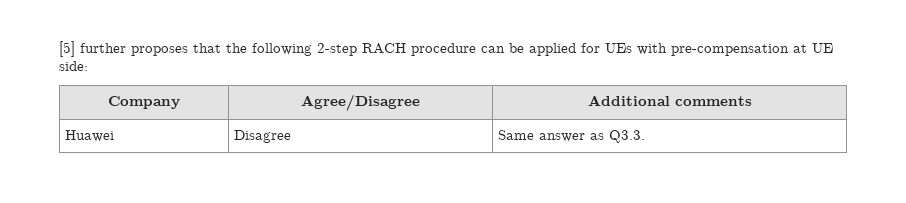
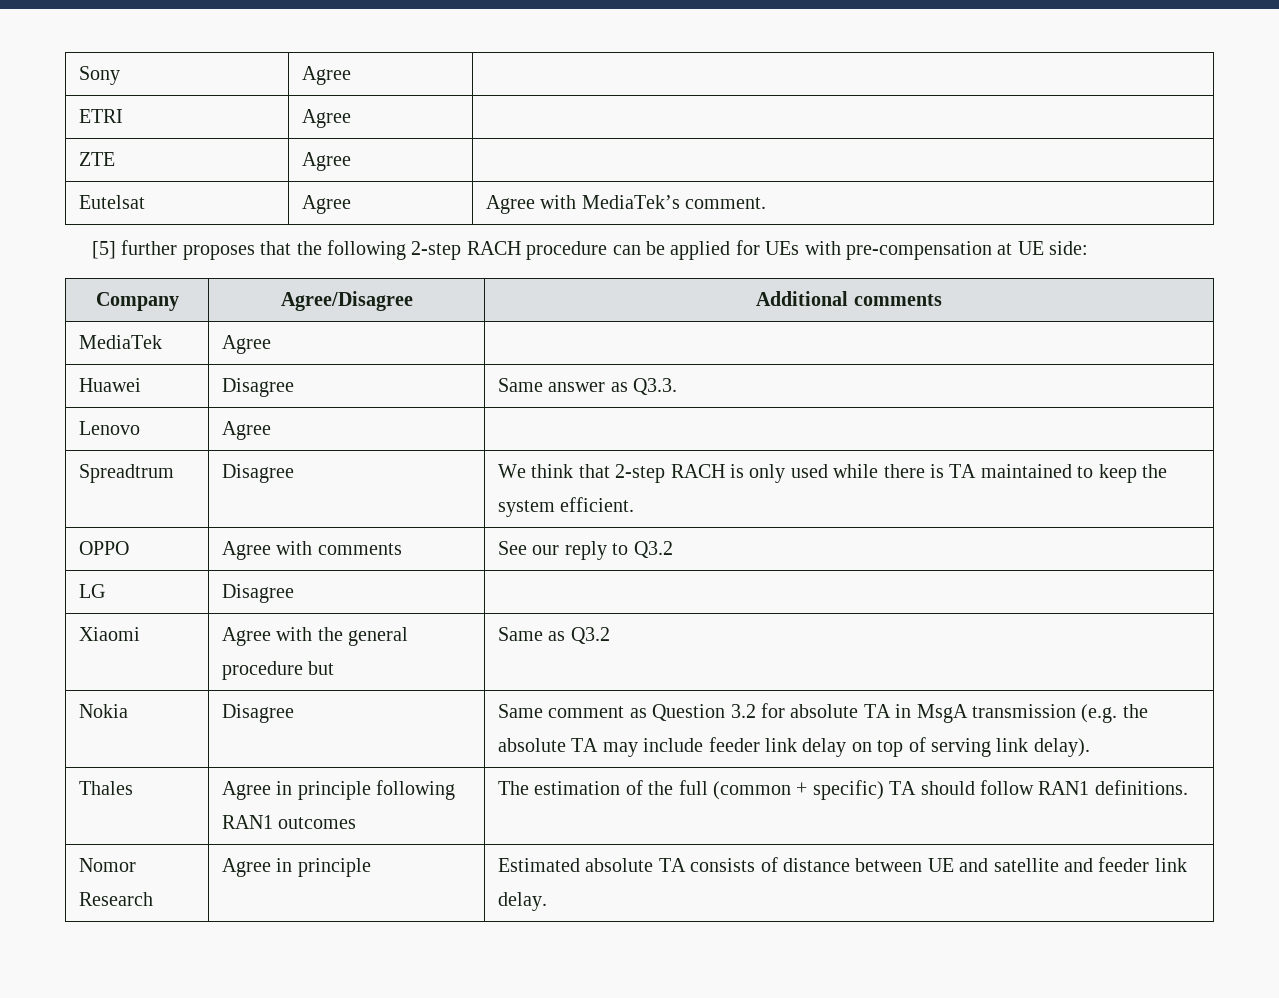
+ Sony | Agree |
+ ETRI | Agree |
+ ZTE | Agree |
+ Eutelsat | Agree | Agree with MediaTek’s comment.
+ MediaTek | Agree |
+ Lenovo | Agree |
+ Spreadtrum | Disagree | We think that 2-step RACH is only used while there is TA maintained to keep the system efficient.
+ OPPO | Agree with comments | See our reply to Q3.2
+ LG | Disagree |
+ Xiaomi | Agree with the general procedure but | Same as Q3.2
+ Nokia | Disagree | Same comment as Question 3.2 for absolute TA in MsgA transmission (e.g. the absolute TA may include feeder link delay on top of serving link delay).
+ Thales | Agree in principle following RAN1 outcomes | The estimation of the full (common + specific) TA should follow RAN1 definitions.
+ Nomor Research | Agree in principle | Estimated absolute TA consists of distance between UE and satellite and feeder link delay.

